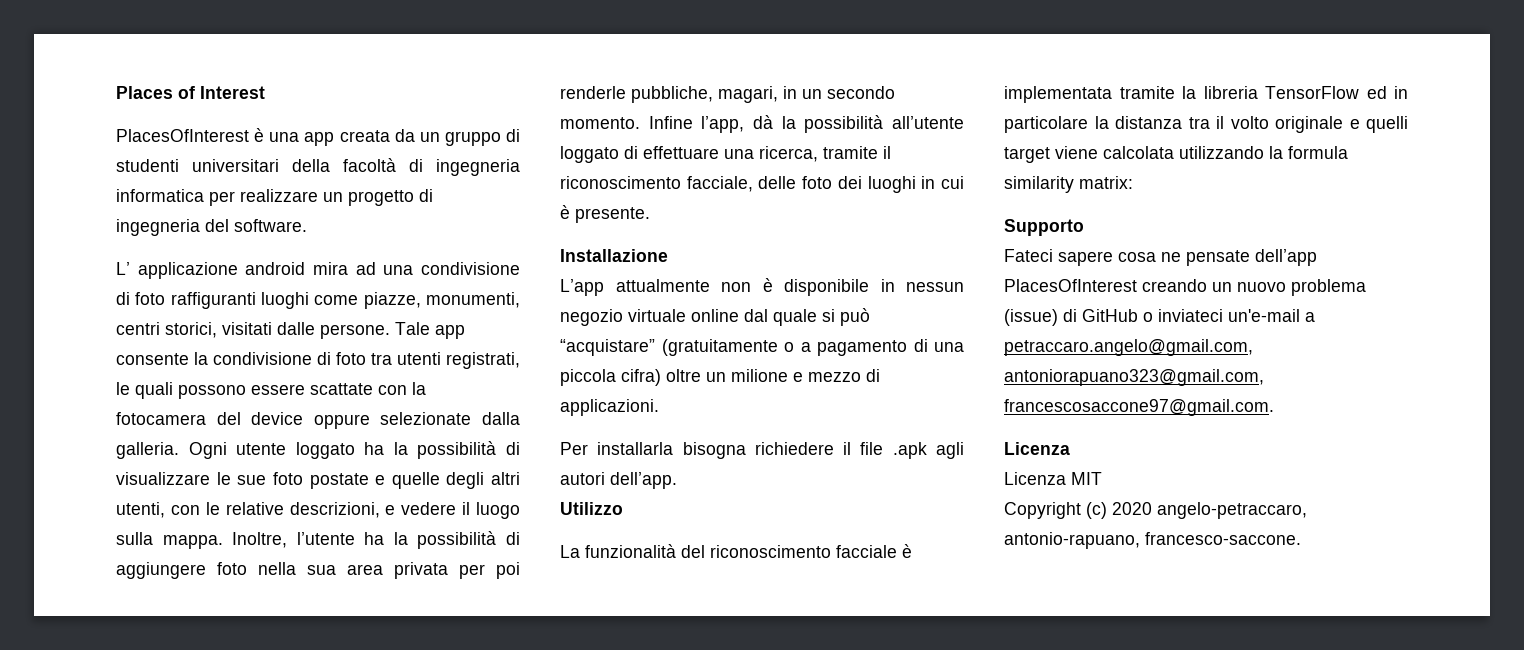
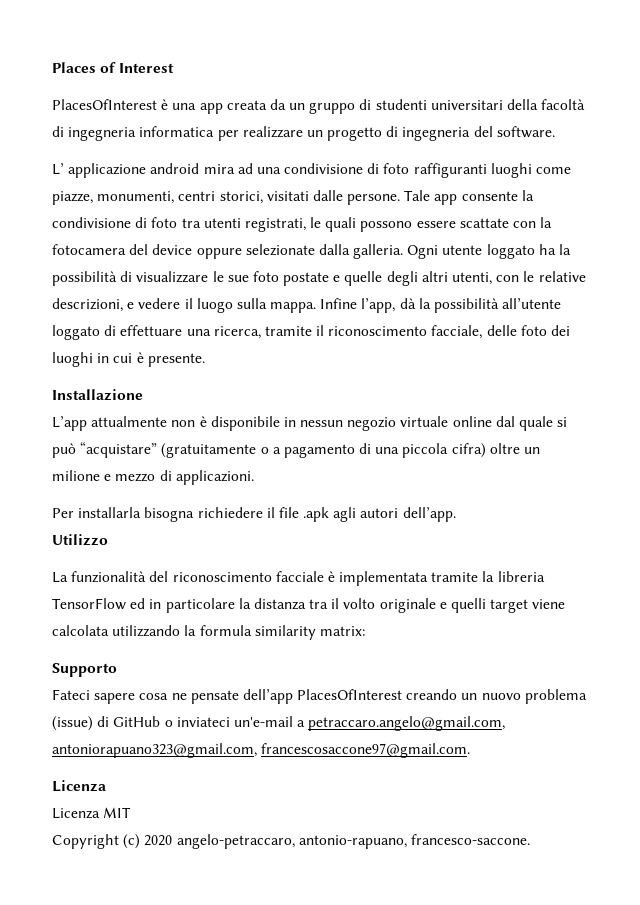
- Inoltre, l’utente ha la possibilità di aggiungere foto nella sua area privata per poi renderle pubbliche, magari, in un secondo momento.

